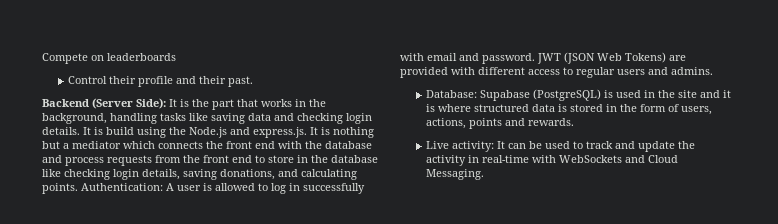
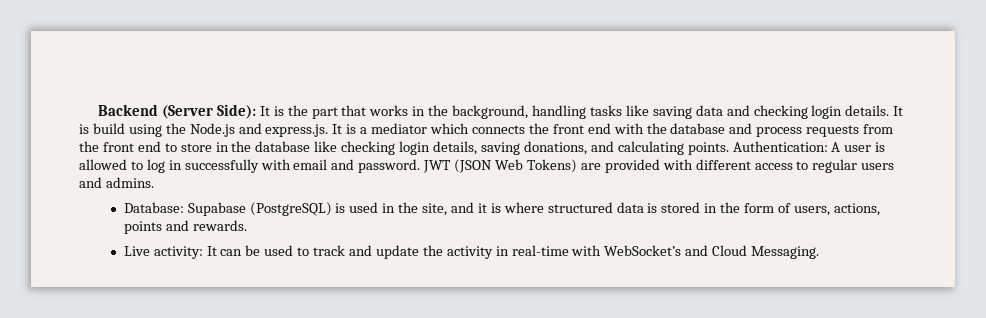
- Compete on leaderboards
- Control their profile and their past.
- It is build using the Node.js and express.js. It is nothing but a mediator which connects the front end with the database and process requests from the front end to store in the database like checking login details, saving donations, and calculating points.
+ It is build using the Node.js and express.js. It is a mediator which connects the front end with the database and process requests from the front end to store in the database like checking login details, saving donations, and calculating points.
- Database: Supabase (PostgreSQL) is used in the site and it is where structured data is stored in the form of users, actions, points and rewards.
+ Database: Supabase (PostgreSQL) is used in the site, and it is where structured data is stored in the form of users, actions, points and rewards.
- Live activity: It can be used to track and update the activity in real-time with WebSockets and Cloud Messaging.
+ Live activity: It can be used to track and update the activity in real-time with WebSocket’s and Cloud Messaging.

